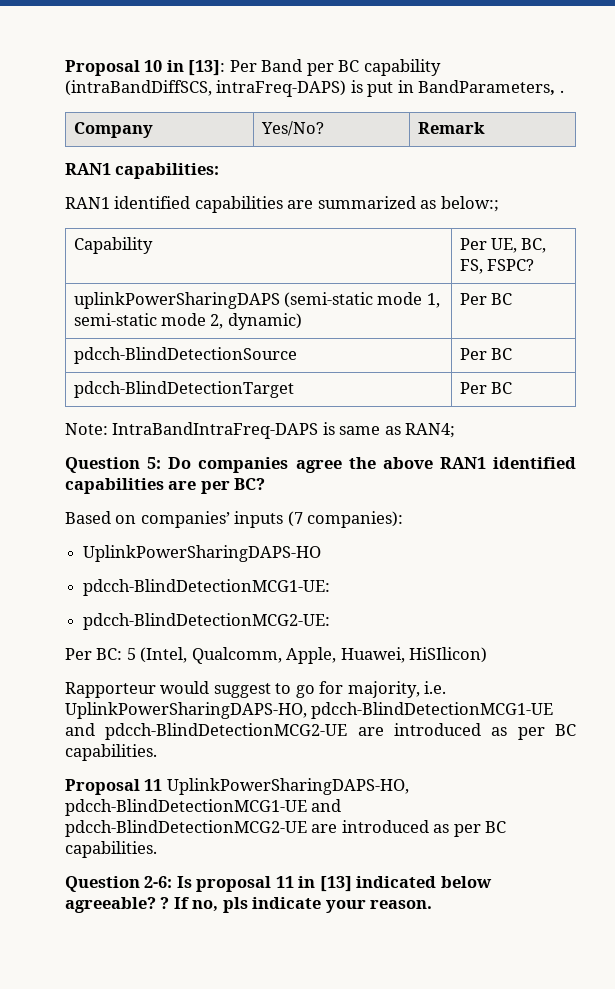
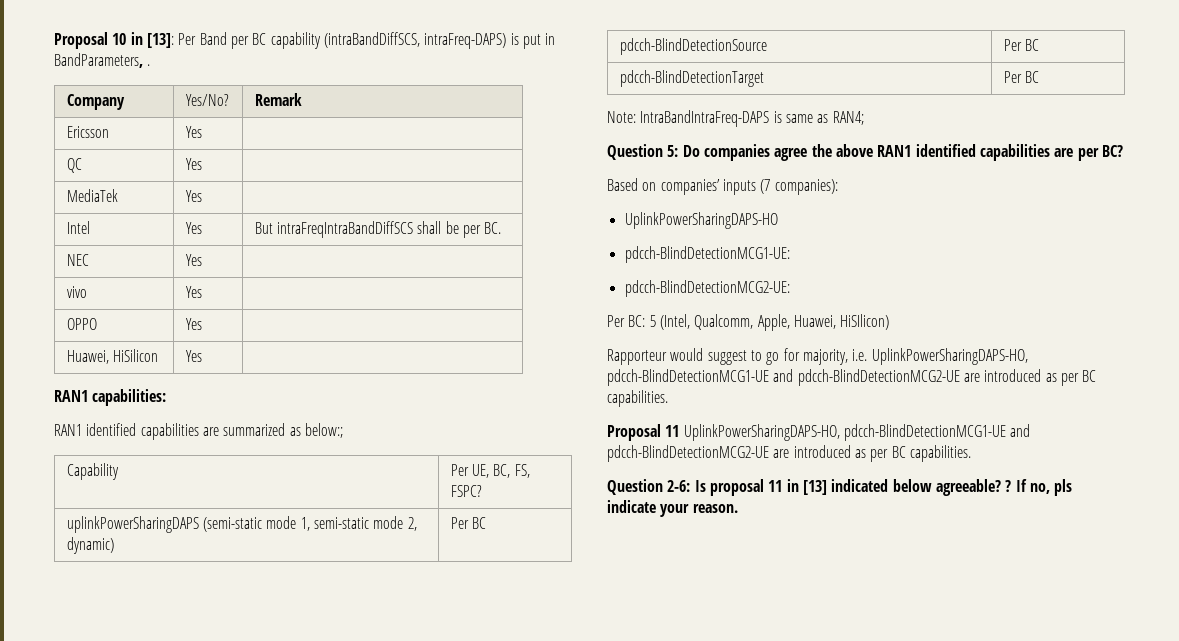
+ Ericsson | Yes |
+ QC | Yes |
+ MediaTek | Yes |
+ Intel | Yes | But intraFreqIntraBandDiffSCS shall be per BC.
+ NEC | Yes |
+ vivo | Yes |
+ OPPO | Yes |
+ Huawei, HiSilicon | Yes |

